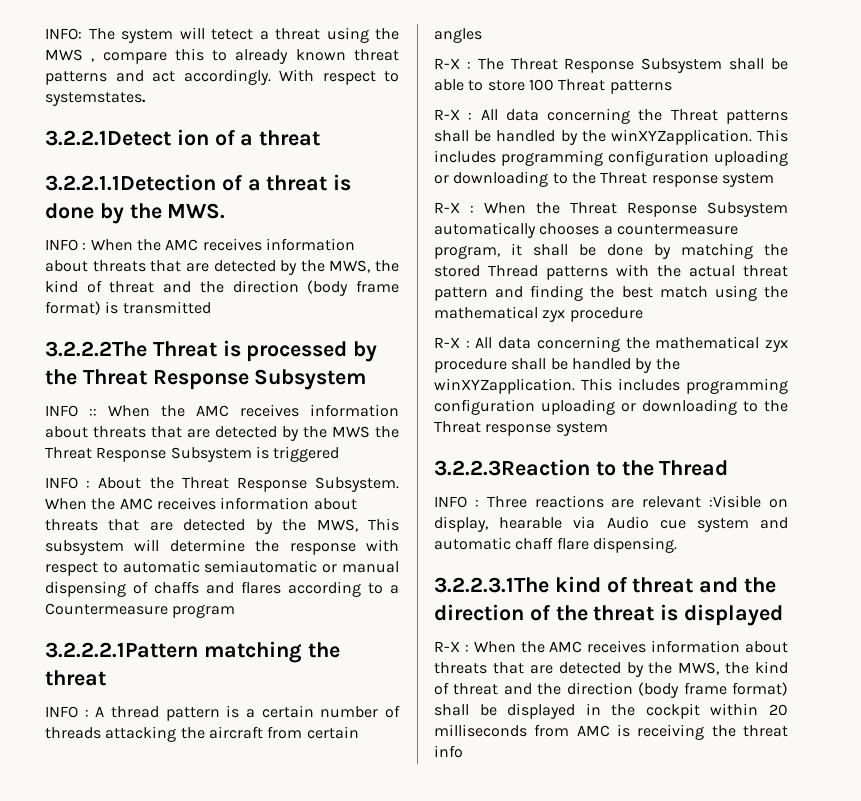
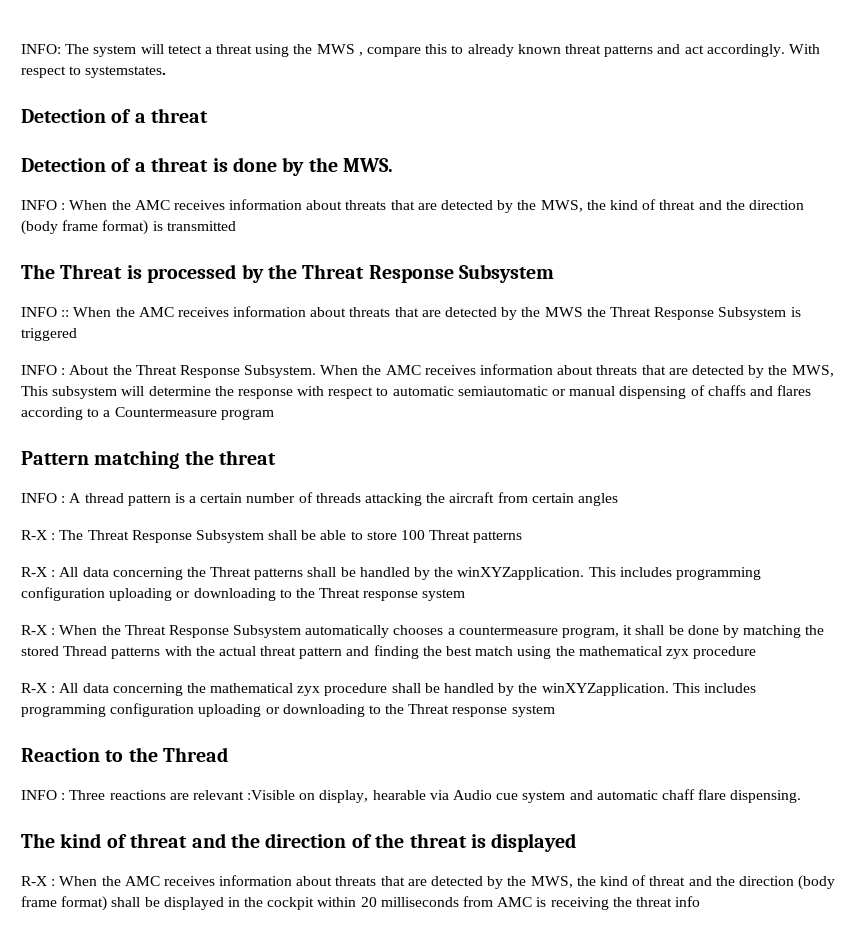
  With respect to systemstates.
- 3.2.2.1Detect ion of a threat
+ Detection of a threat
- 3.2.2.1.1Detection of a threat is done by the MWS.
+ Detection of a threat is done by the MWS.
- 3.2.2.2The Threat is processed by the Threat Response Subsystem
+ The Threat is processed by the Threat Response Subsystem
- 3.2.2.2.1Pattern matching the threat
+ Pattern matching the threat
- 3.2.2.3Reaction to the Thread
+ Reaction to the Thread
- 3.2.2.3.1The kind of threat and the direction of the threat is displayed
+ The kind of threat and the direction of the threat is displayed

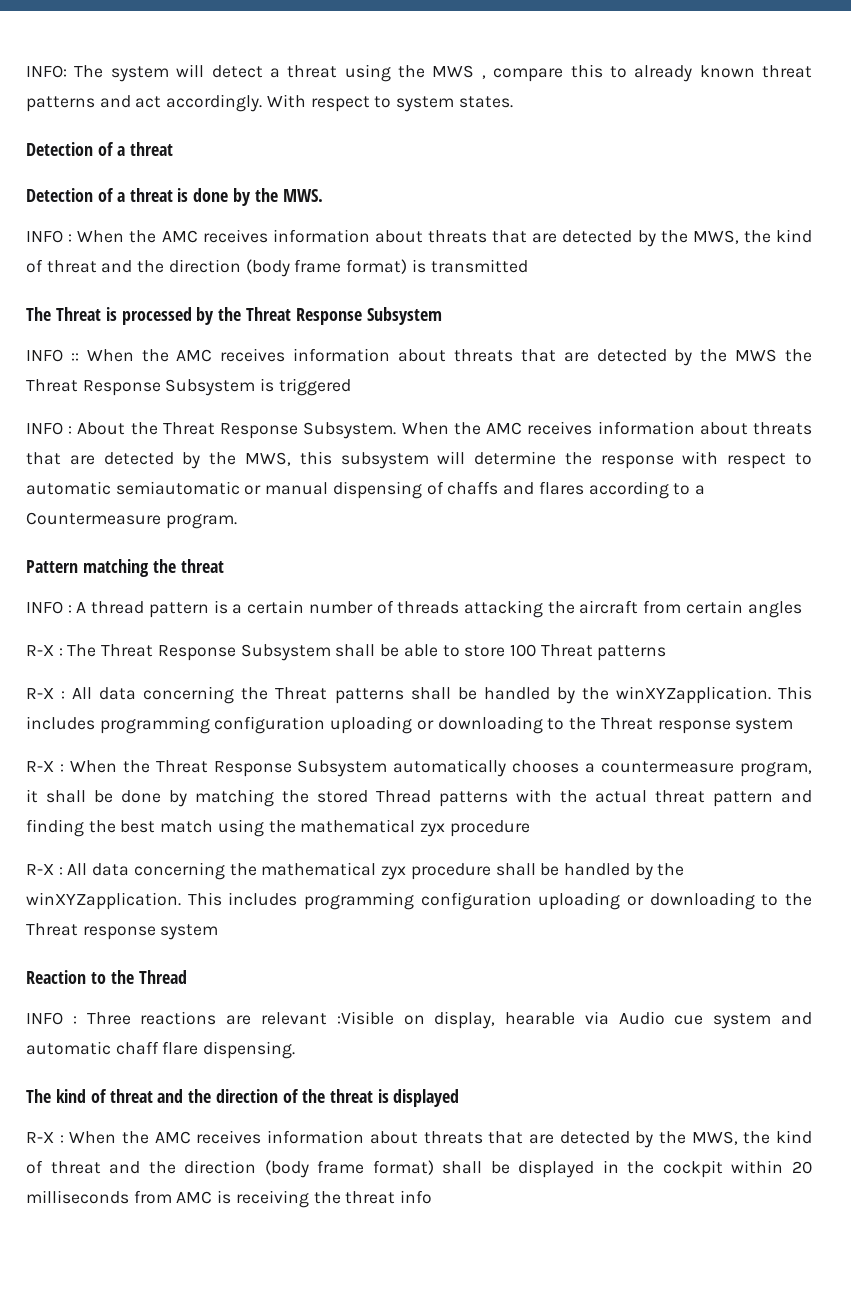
- INFO: The system will tetect a threat using the MWS , compare this to already known threat patterns and act accordingly.
+ INFO: The system will detect a threat using the MWS , compare this to already known threat patterns and act accordingly.
- With respect to systemstates.
+ With respect to system states.
- When the AMC receives information about threats that are detected by the MWS, This subsystem will determine the response with respect to automatic semiautomatic or manual dispensing of chaffs and flares according to a Countermeasure program
+ When the AMC receives information about threats that are detected by the MWS, this subsystem will determine the response with respect to automatic semiautomatic or manual dispensing of chaffs and flares according to a Countermeasure program.

